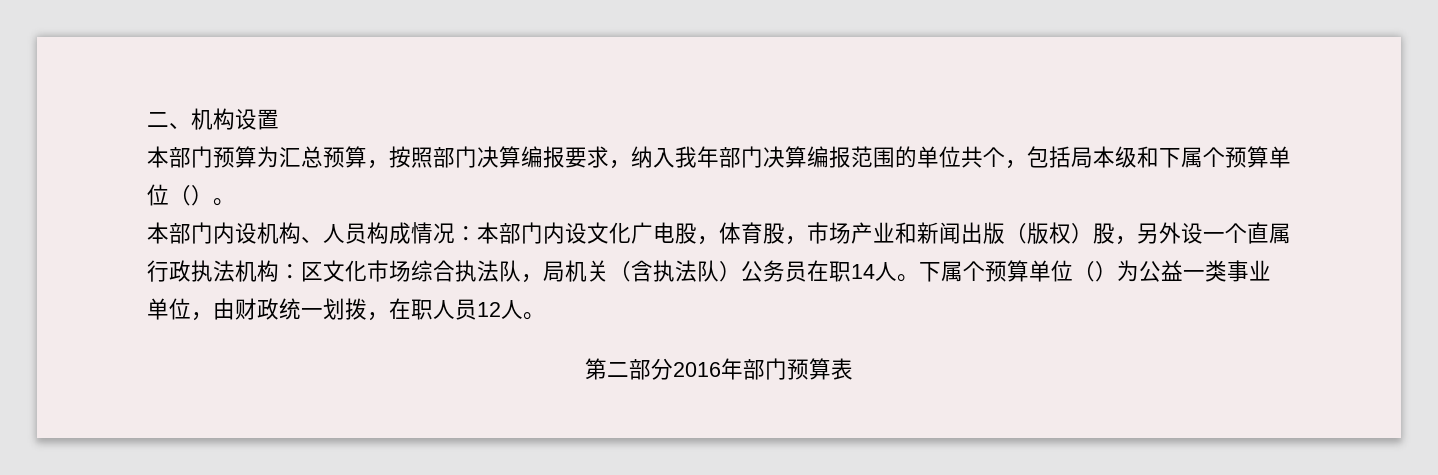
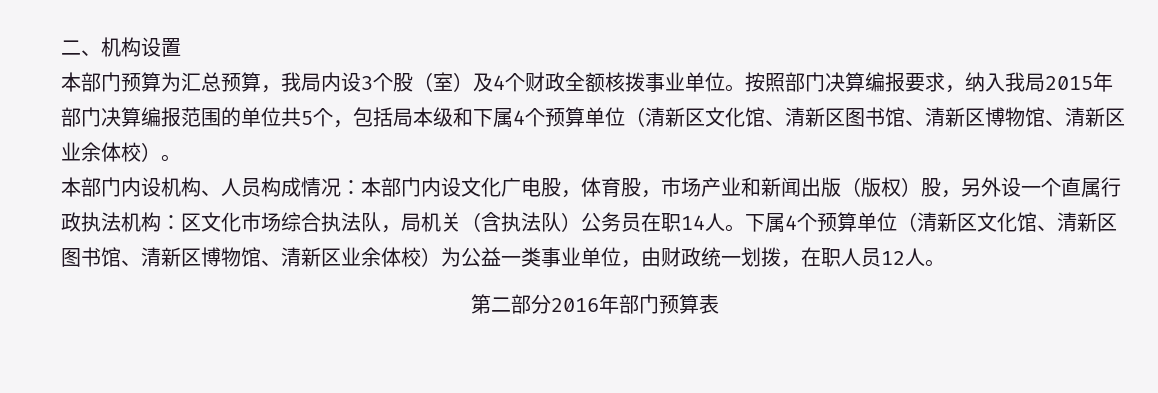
- 本部门预算为汇总预算，按照部门决算编报要求，纳入我年部门决算编报范围的单位共个，包括局本级和下属个预算单位（）。
+ 本部门预算为汇总预算，我局内设3个股（室）及4个财政全额核拨事业单位。按照部门决算编报要求，纳入我局2015年部门决算编报范围的单位共5个，包括局本级和下属4个预算单位（清新区文化馆、清新区图书馆、清新区博物馆、清新区业余体校）。
- 下属个预算单位（）为公益一类事业单位，由财政统一划拨，在职人员12人。
+ 下属4个预算单位（清新区文化馆、清新区图书馆、清新区博物馆、清新区业余体校）为公益一类事业单位，由财政统一划拨，在职人员12人。

